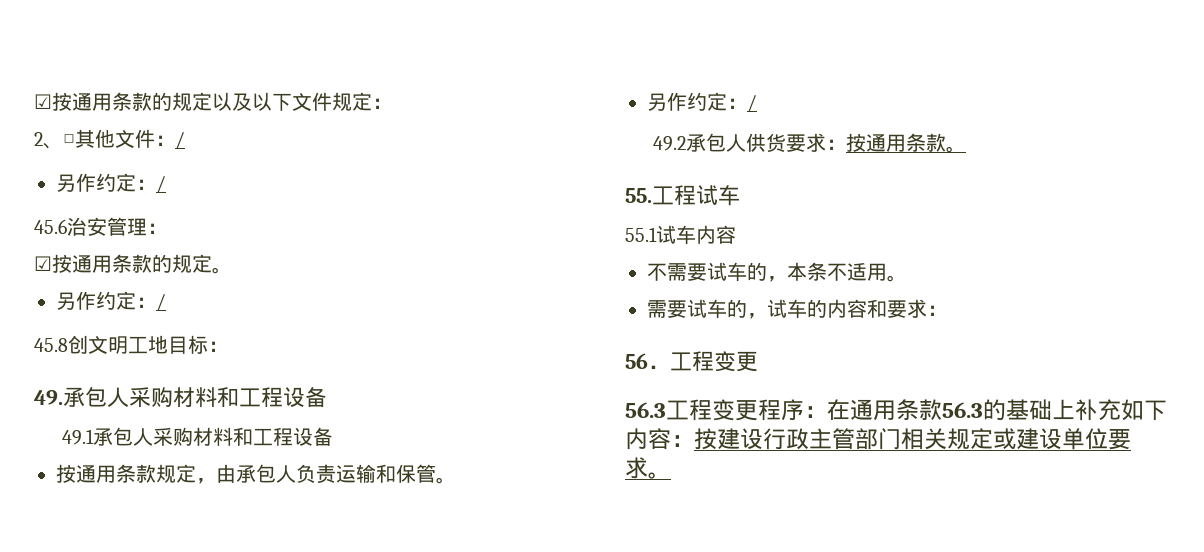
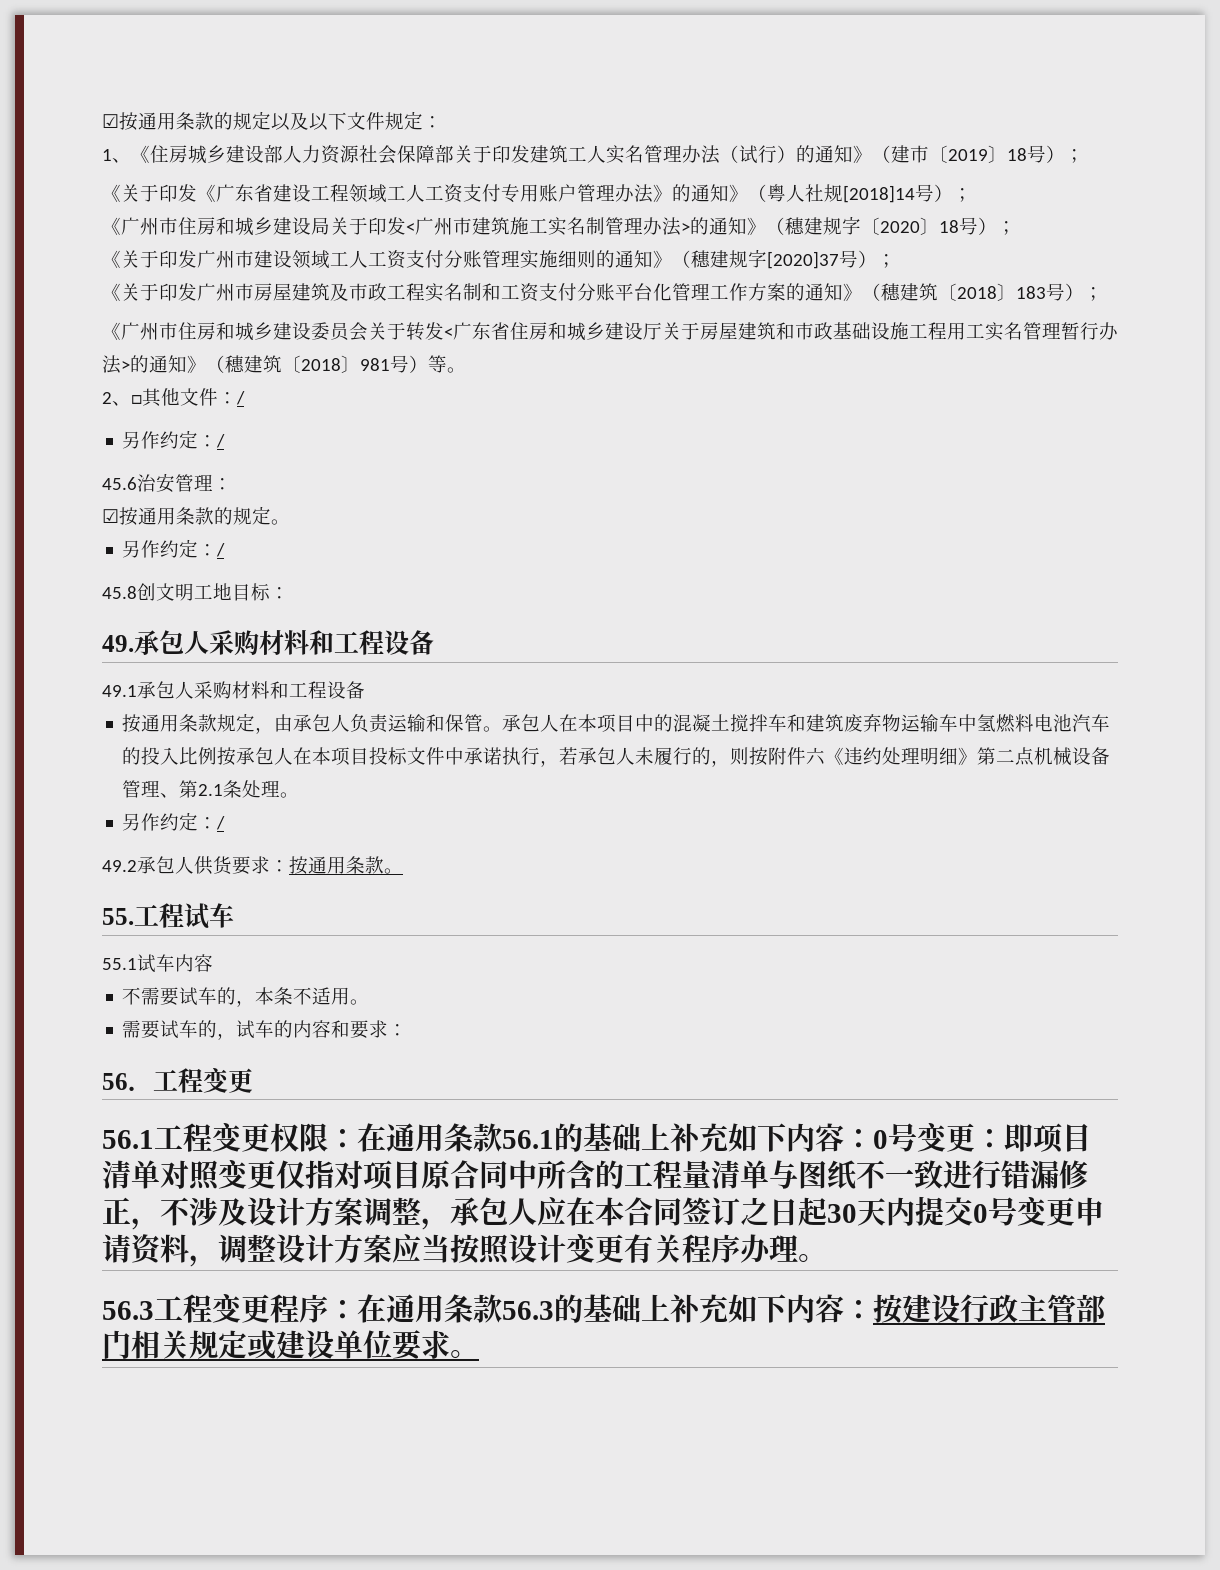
+ 1、《住房城乡建设部人力资源社会保障部关于印发建筑工人实名管理办法（试行）的通知》（建市〔2019〕18号）；
+ 《关于印发《广东省建设工程领域工人工资支付专用账户管理办法》的通知》（粤人社规[2018]14号）；
+ 《广州市住房和城乡建设局关于印发<广州市建筑施工实名制管理办法>的通知》（穗建规字〔2020〕18号）；
+ 《关于印发广州市建设领域工人工资支付分账管理实施细则的通知》（穗建规字[2020]37号）；
+ 《关于印发广州市房屋建筑及市政工程实名制和工资支付分账平台化管理工作方案的通知》（穗建筑〔2018〕183号）；
+ 《广州市住房和城乡建设委员会关于转发<广东省住房和城乡建设厅关于房屋建筑和市政基础设施工程用工实名管理暂行办法>的通知》（穗建筑〔2018〕981号）等。
+ 承包人在本项目中的混凝土搅拌车和建筑废弃物运输车中氢燃料电池汽车的投入比例按承包人在本项目投标文件中承诺执行，若承包人未履行的，则按附件六《违约处理明细》第二点机械设备管理、第2.1条处理。
+ 56.1工程变更权限：在通用条款56.1的基础上补充如下内容：0号变更：即项目清单对照变更仅指对项目原合同中所含的工程量清单与图纸不一致进行错漏修正，不涉及设计方案调整，承包人应在本合同签订之日起30天内提交0号变更申请资料，调整设计方案应当按照设计变更有关程序办理。

